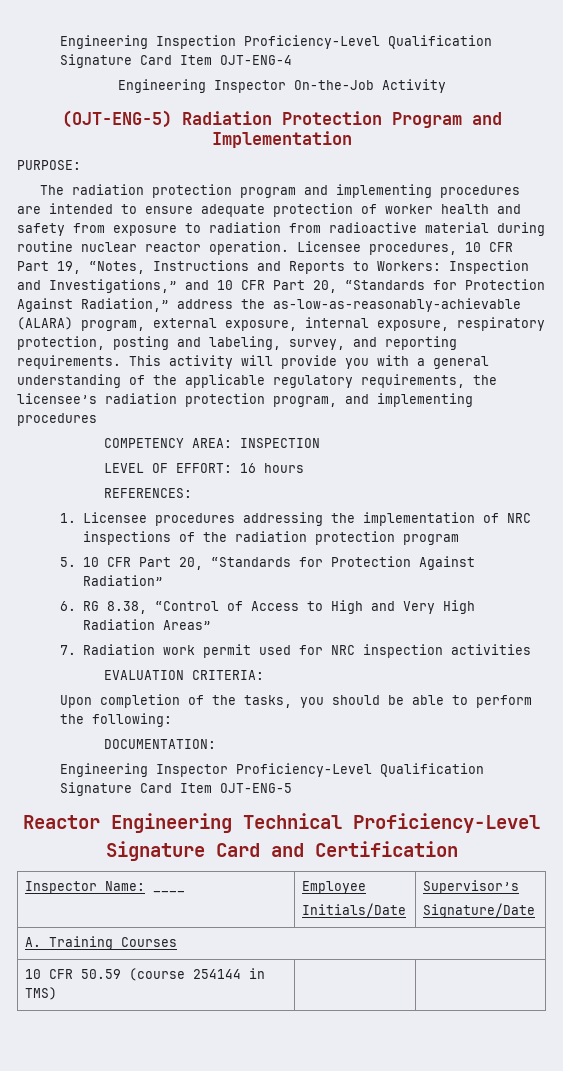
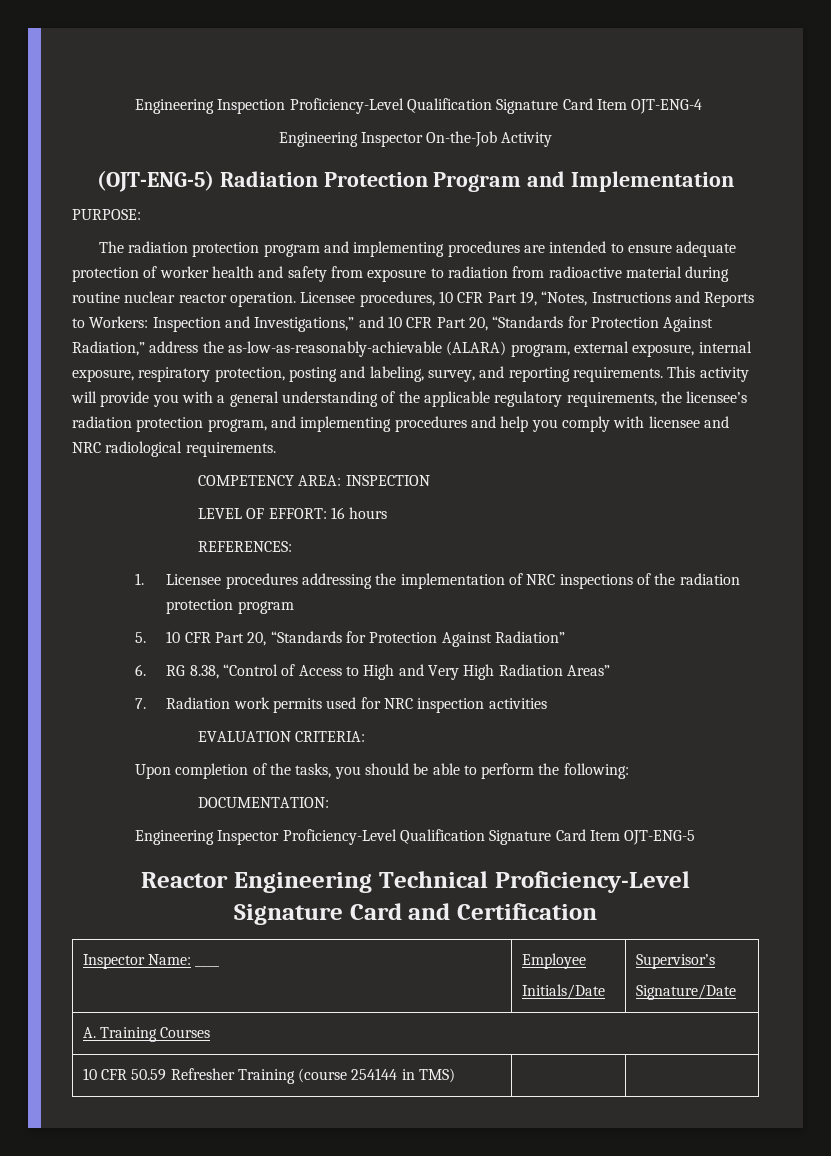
- This activity will provide you with a general understanding of the applicable regulatory requirements, the licensee’s radiation protection program, and implementing procedures
+ This activity will provide you with a general understanding of the applicable regulatory requirements, the licensee’s radiation protection program, and implementing procedures and help you comply with licensee and NRC radiological requirements.
- 7. Radiation work permit used for NRC inspection activities
+ 7. Radiation work permits used for NRC inspection activities
- 10 CFR 50.59 (course 254144 in TMS) | |
+ 10 CFR 50.59 Refresher Training (course 254144 in TMS) | |

